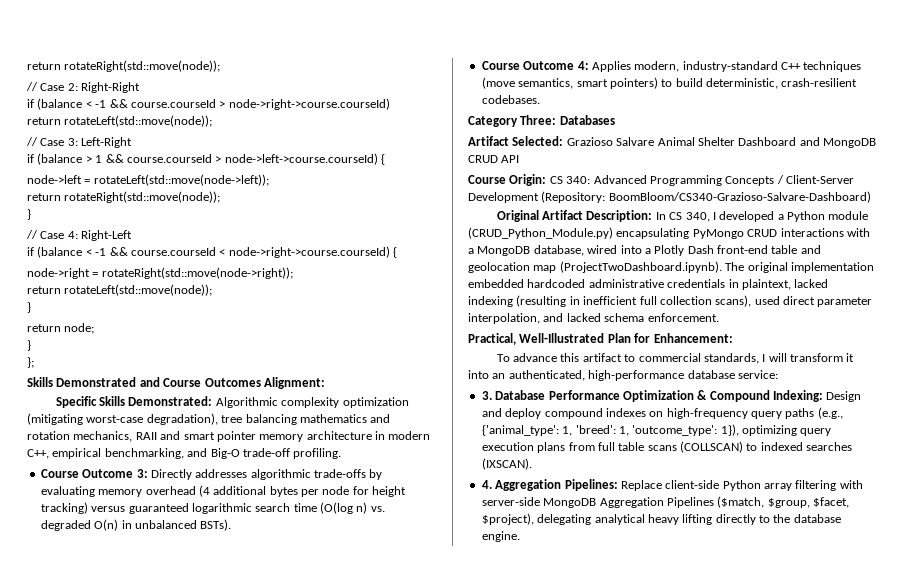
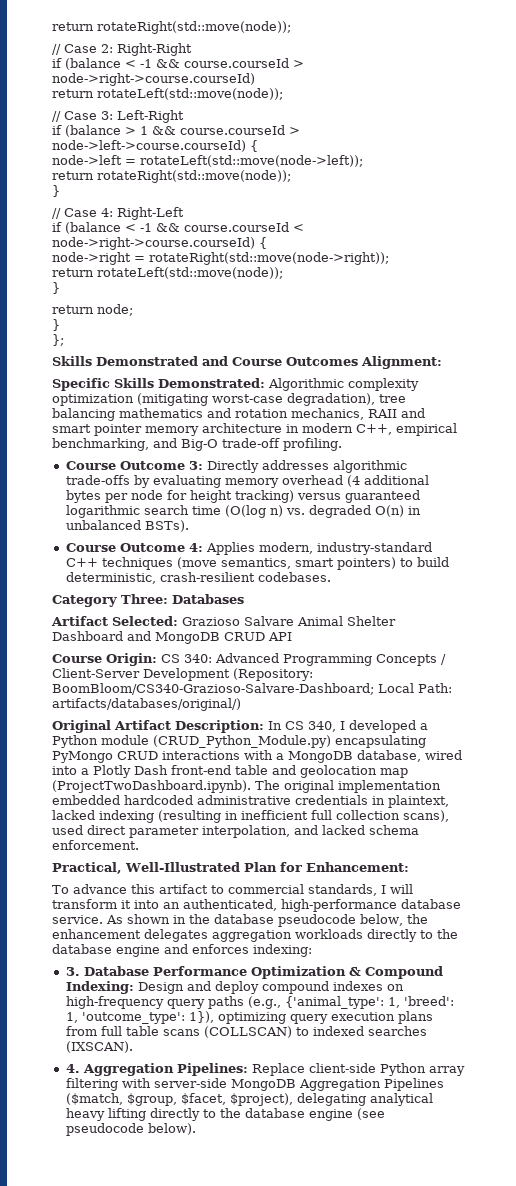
- Course Origin: CS 340: Advanced Programming Concepts / Client-Server Development (Repository: BoomBloom/CS340-Grazioso-Salvare-Dashboard)
+ Course Origin: CS 340: Advanced Programming Concepts / Client-Server Development (Repository: BoomBloom/CS340-Grazioso-Salvare-Dashboard; Local Path: artifacts/databases/original/)
- To advance this artifact to commercial standards, I will transform it into an authenticated, high-performance database service:
+ To advance this artifact to commercial standards, I will transform it into an authenticated, high-performance database service. As shown in the database pseudocode below, the enhancement delegates aggregation workloads directly to the database engine and enforces indexing:
- 4. Aggregation Pipelines: Replace client-side Python array filtering with server-side MongoDB Aggregation Pipelines ($match, $group, $facet, $project), delegating analytical heavy lifting directly to the database engine.
+ 4. Aggregation Pipelines: Replace client-side Python array filtering with server-side MongoDB Aggregation Pipelines ($match, $group, $facet, $project), delegating analytical heavy lifting directly to the database engine (see pseudocode below).

